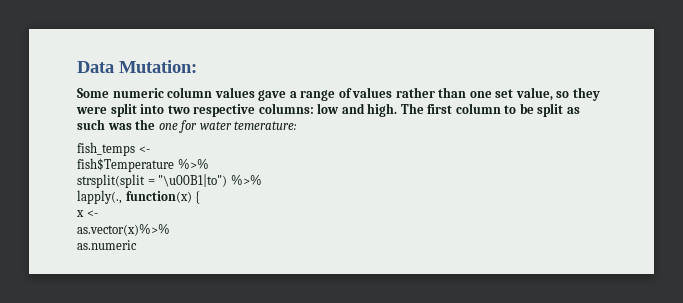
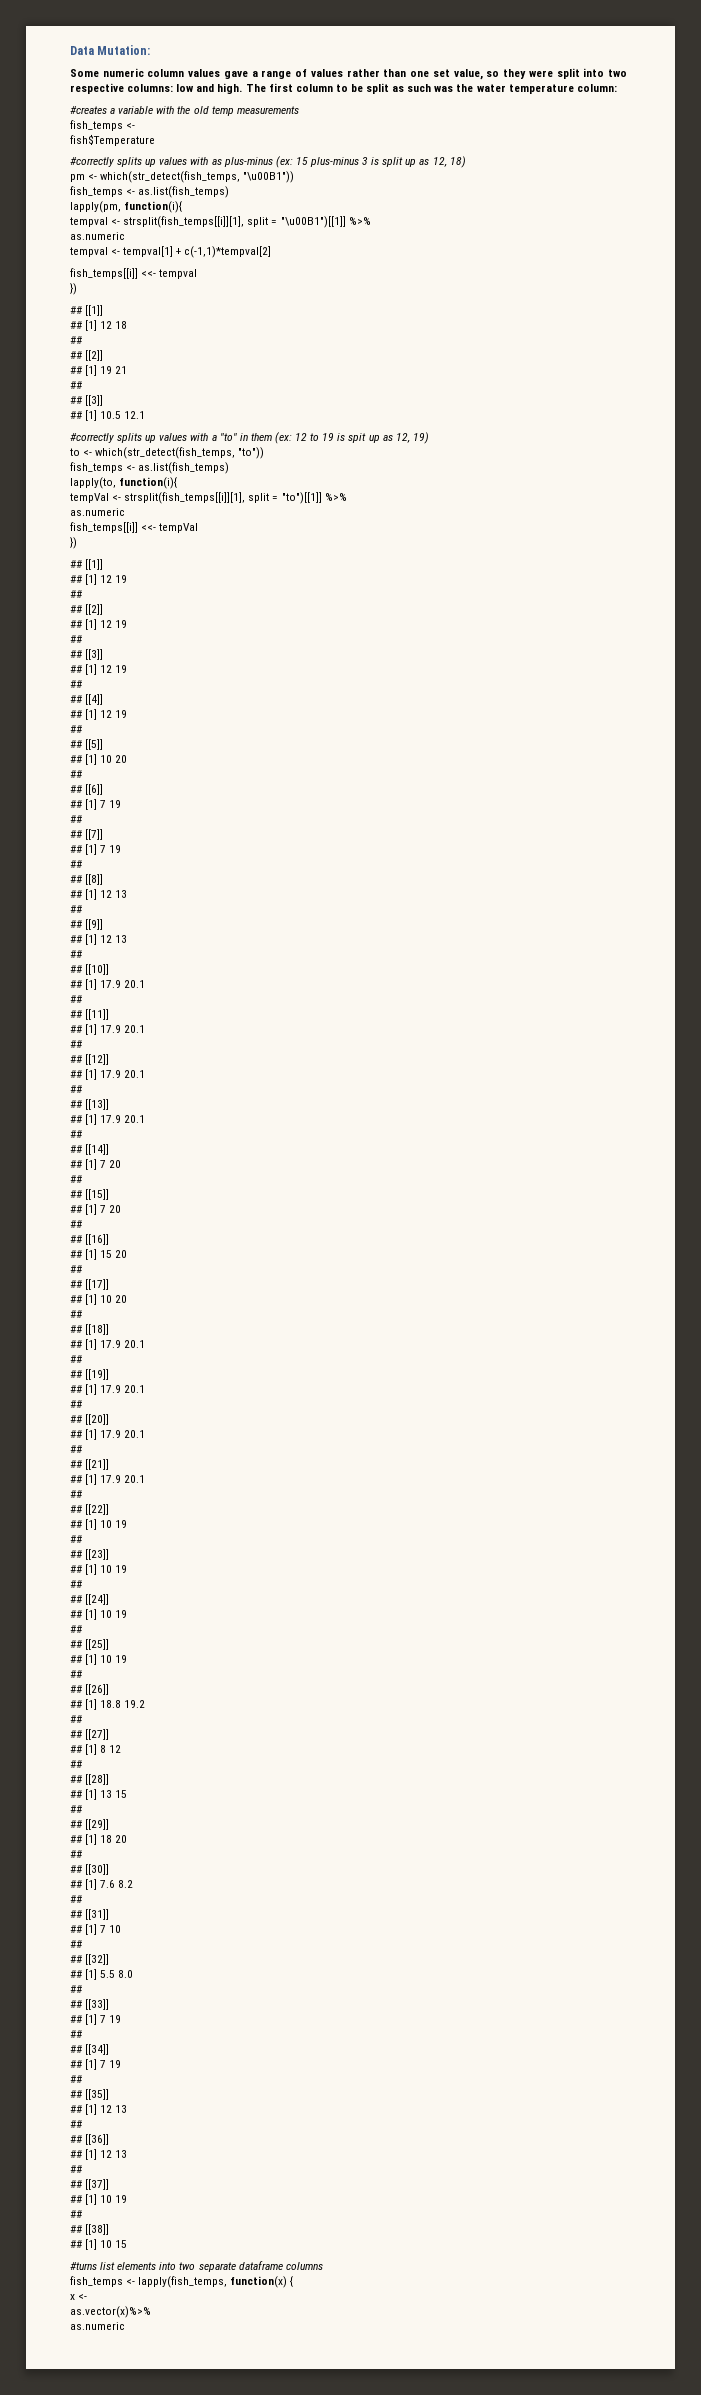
- The first column to be split as such was the one for water temerature:
+ The first column to be split as such was the water temperature column:
+ #creates a variable with the old temp measurements
  fish_temps <-
- fish$Temperature %>%
- strsplit(split = "\u00B1|to") %>%
- lapply(., function(x) {
+ fish$Temperature
+ #correctly splits up values with as plus-minus (ex: 15 plus-minus 3 is split up as 12, 18)
+ pm <- which(str_detect(fish_temps, "\u00B1"))
+ fish_temps <- as.list(fish_temps)
+ lapply(pm, function(i){
+ tempval <- strsplit(fish_temps[[i]][1], split = "\u00B1")[[1]] %>%
+ as.numeric
+ tempval <- tempval[1] + c(-1,1)*tempval[2]
+ fish_temps[[i]] <<- tempval
+ })
+ ## [[1]]
+ ## [1] 12 18
+ ##
+ ## [[2]]
+ ## [1] 19 21
+ ##
+ ## [[3]]
+ ## [1] 10.5 12.1
+ #correctly splits up values with a "to" in them (ex: 12 to 19 is spit up as 12, 19)
+ to <- which(str_detect(fish_temps, "to"))
+ fish_temps <- as.list(fish_temps)
+ lapply(to, function(i){
+ tempVal <- strsplit(fish_temps[[i]][1], split = "to")[[1]] %>%
+ as.numeric
+ fish_temps[[i]] <<- tempVal
+ })
+ ## [[1]]
+ ## [1] 12 19
+ ##
+ ## [[2]]
+ ## [1] 12 19
+ ##
+ ## [[3]]
+ ## [1] 12 19
+ ##
+ ## [[4]]
+ ## [1] 12 19
+ ##
+ ## [[5]]
+ ## [1] 10 20
+ ##
+ ## [[6]]
+ ## [1] 7 19
+ ##
+ ## [[7]]
+ ## [1] 7 19
+ ##
+ ## [[8]]
+ ## [1] 12 13
+ ##
+ ## [[9]]
+ ## [1] 12 13
+ ##
+ ## [[10]]
+ ## [1] 17.9 20.1
+ ##
+ ## [[11]]
+ ## [1] 17.9 20.1
+ ##
+ ## [[12]]
+ ## [1] 17.9 20.1
+ ##
+ ## [[13]]
+ ## [1] 17.9 20.1
+ ##
+ ## [[14]]
+ ## [1] 7 20
+ ##
+ ## [[15]]
+ ## [1] 7 20
+ ##
+ ## [[16]]
+ ## [1] 15 20
+ ##
+ ## [[17]]
+ ## [1] 10 20
+ ##
+ ## [[18]]
+ ## [1] 17.9 20.1
+ ##
+ ## [[19]]
+ ## [1] 17.9 20.1
+ ##
+ ## [[20]]
+ ## [1] 17.9 20.1
+ ##
+ ## [[21]]
+ ## [1] 17.9 20.1
+ ##
+ ## [[22]]
+ ## [1] 10 19
+ ##
+ ## [[23]]
+ ## [1] 10 19
+ ##
+ ## [[24]]
+ ## [1] 10 19
+ ##
+ ## [[25]]
+ ## [1] 10 19
+ ##
+ ## [[26]]
+ ## [1] 18.8 19.2
+ ##
+ ## [[27]]
+ ## [1] 8 12
+ ##
+ ## [[28]]
+ ## [1] 13 15
+ ##
+ ## [[29]]
+ ## [1] 18 20
+ ##
+ ## [[30]]
+ ## [1] 7.6 8.2
+ ##
+ ## [[31]]
+ ## [1] 7 10
+ ##
+ ## [[32]]
+ ## [1] 5.5 8.0
+ ##
+ ## [[33]]
+ ## [1] 7 19
+ ##
+ ## [[34]]
+ ## [1] 7 19
+ ##
+ ## [[35]]
+ ## [1] 12 13
+ ##
+ ## [[36]]
+ ## [1] 12 13
+ ##
+ ## [[37]]
+ ## [1] 10 19
+ ##
+ ## [[38]]
+ ## [1] 10 15
+ #turns list elements into two separate dataframe columns
+ fish_temps <- lapply(fish_temps, function(x) {

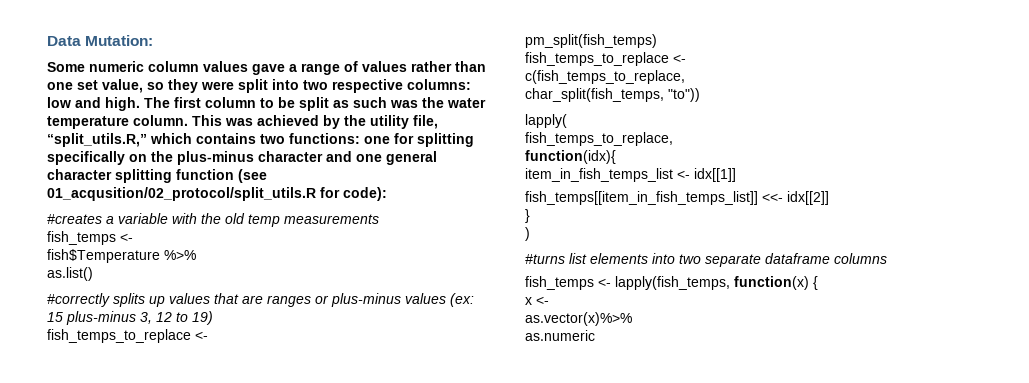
- The first column to be split as such was the water temperature column:
+ The first column to be split as such was the water temperature column. This was achieved by the utility file, “split_utils.R,” which contains two functions: one for splitting specifically on the plus-minus character and one general character splitting function (see 01_acqusition/02_protocol/split_utils.R for code):
- fish$Temperature
- #correctly splits up values with as plus-minus (ex: 15 plus-minus 3 is split up as 12, 18)
- pm <- which(str_detect(fish_temps, "\u00B1"))
- fish_temps <- as.list(fish_temps)
- lapply(pm, function(i){
- tempval <- strsplit(fish_temps[[i]][1], split = "\u00B1")[[1]] %>%
- as.numeric
- tempval <- tempval[1] + c(-1,1)*tempval[2]
- fish_temps[[i]] <<- tempval
- })
- ## [[1]]
- ## [1] 12 18
- ##
- ## [[2]]
- ## [1] 19 21
- ##
- ## [[3]]
- ## [1] 10.5 12.1
- #correctly splits up values with a "to" in them (ex: 12 to 19 is spit up as 12, 19)
- to <- which(str_detect(fish_temps, "to"))
- fish_temps <- as.list(fish_temps)
- lapply(to, function(i){
- tempVal <- strsplit(fish_temps[[i]][1], split = "to")[[1]] %>%
- as.numeric
- fish_temps[[i]] <<- tempVal
- })
- ## [[1]]
- ## [1] 12 19
- ##
- ## [[2]]
- ## [1] 12 19
- ##
- ## [[3]]
- ## [1] 12 19
- ##
- ## [[4]]
- ## [1] 12 19
- ##
- ## [[5]]
- ## [1] 10 20
- ##
- ## [[6]]
- ## [1] 7 19
- ##
- ## [[7]]
- ## [1] 7 19
- ##
- ## [[8]]
- ## [1] 12 13
- ##
- ## [[9]]
- ## [1] 12 13
- ##
- ## [[10]]
- ## [1] 17.9 20.1
- ##
- ## [[11]]
- ## [1] 17.9 20.1
- ##
- ## [[12]]
- ## [1] 17.9 20.1
- ##
- ## [[13]]
- ## [1] 17.9 20.1
- ##
- ## [[14]]
- ## [1] 7 20
- ##
- ## [[15]]
- ## [1] 7 20
- ##
- ## [[16]]
- ## [1] 15 20
- ##
- ## [[17]]
- ## [1] 10 20
- ##
- ## [[18]]
- ## [1] 17.9 20.1
- ##
- ## [[19]]
- ## [1] 17.9 20.1
- ##
- ## [[20]]
- ## [1] 17.9 20.1
- ##
- ## [[21]]
- ## [1] 17.9 20.1
- ##
- ## [[22]]
- ## [1] 10 19
- ##
- ## [[23]]
- ## [1] 10 19
- ##
- ## [[24]]
- ## [1] 10 19
- ##
- ## [[25]]
- ## [1] 10 19
- ##
- ## [[26]]
- ## [1] 18.8 19.2
- ##
- ## [[27]]
- ## [1] 8 12
- ##
- ## [[28]]
- ## [1] 13 15
- ##
- ## [[29]]
- ## [1] 18 20
- ##
- ## [[30]]
- ## [1] 7.6 8.2
- ##
- ## [[31]]
- ## [1] 7 10
- ##
- ## [[32]]
- ## [1] 5.5 8.0
- ##
- ## [[33]]
- ## [1] 7 19
- ##
- ## [[34]]
- ## [1] 7 19
- ##
- ## [[35]]
- ## [1] 12 13
- ##
- ## [[36]]
- ## [1] 12 13
- ##
- ## [[37]]
- ## [1] 10 19
- ##
- ## [[38]]
- ## [1] 10 15
+ fish$Temperature %>%
+ as.list()
+ #correctly splits up values that are ranges or plus-minus values (ex: 15 plus-minus 3, 12 to 19)
+ fish_temps_to_replace <-
+ pm_split(fish_temps)
+ fish_temps_to_replace <-
+ c(fish_temps_to_replace,
+ char_split(fish_temps, "to"))
+ lapply(
+ fish_temps_to_replace,
+ function(idx){
+ item_in_fish_temps_list <- idx[[1]]
+ fish_temps[[item_in_fish_temps_list]] <<- idx[[2]]
+ }
+ )

